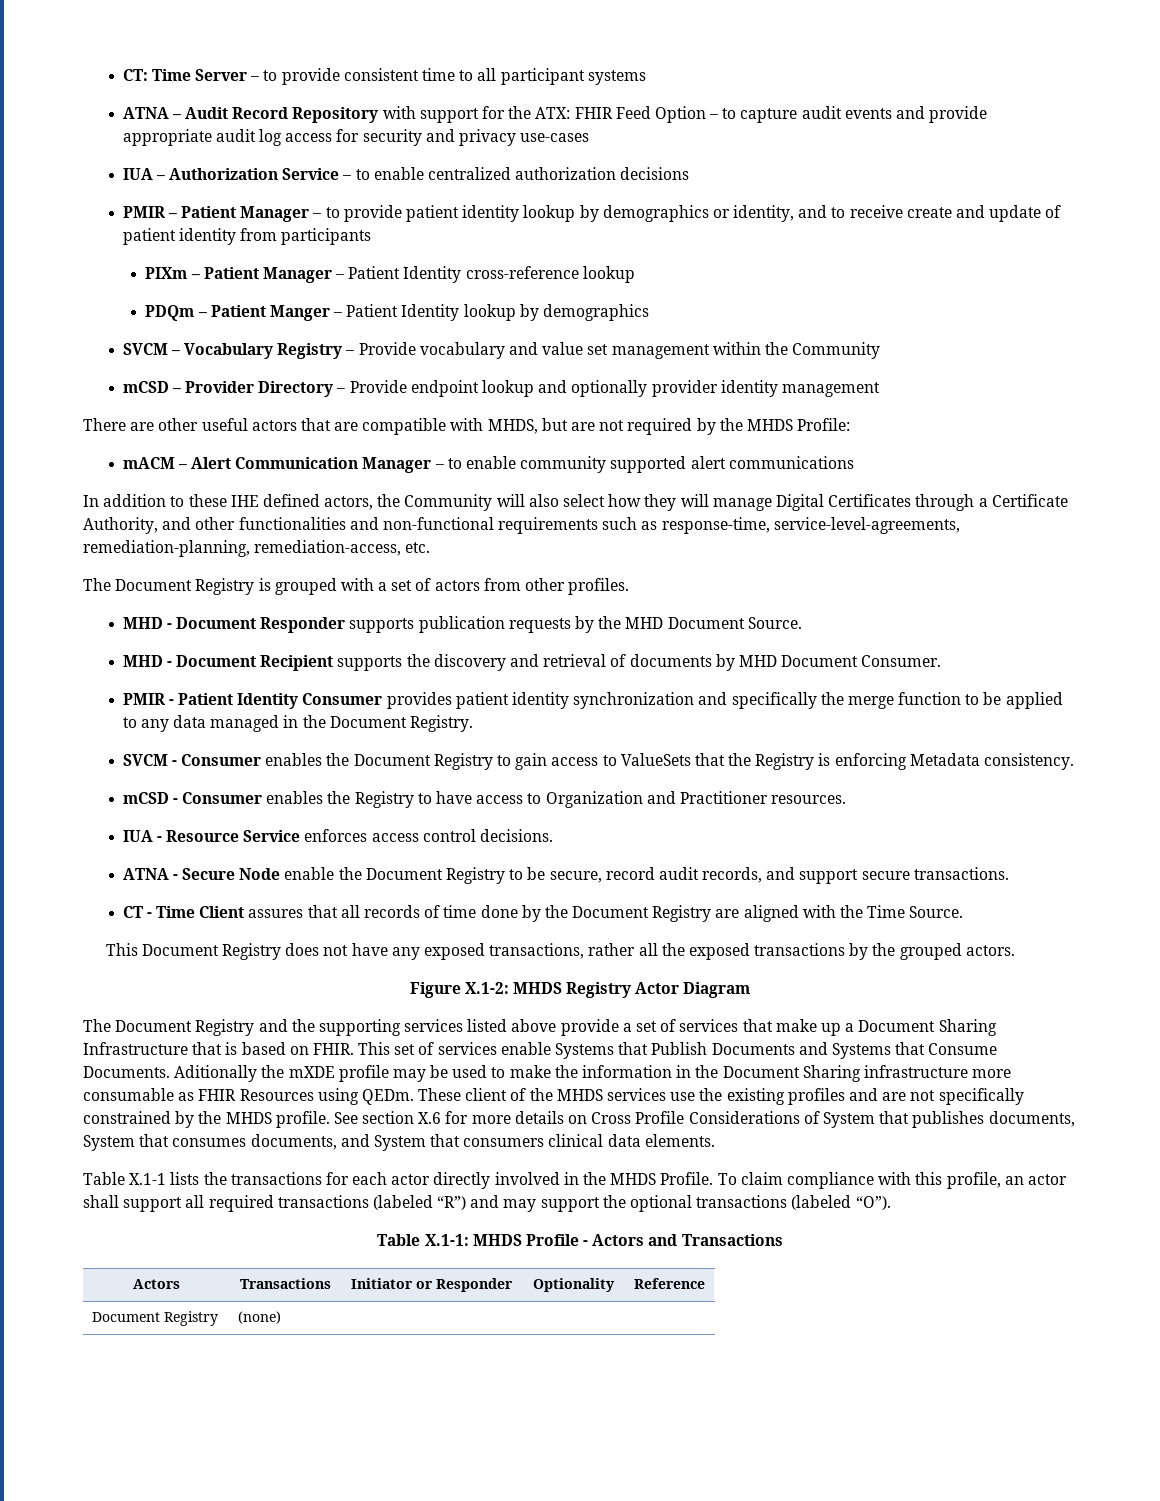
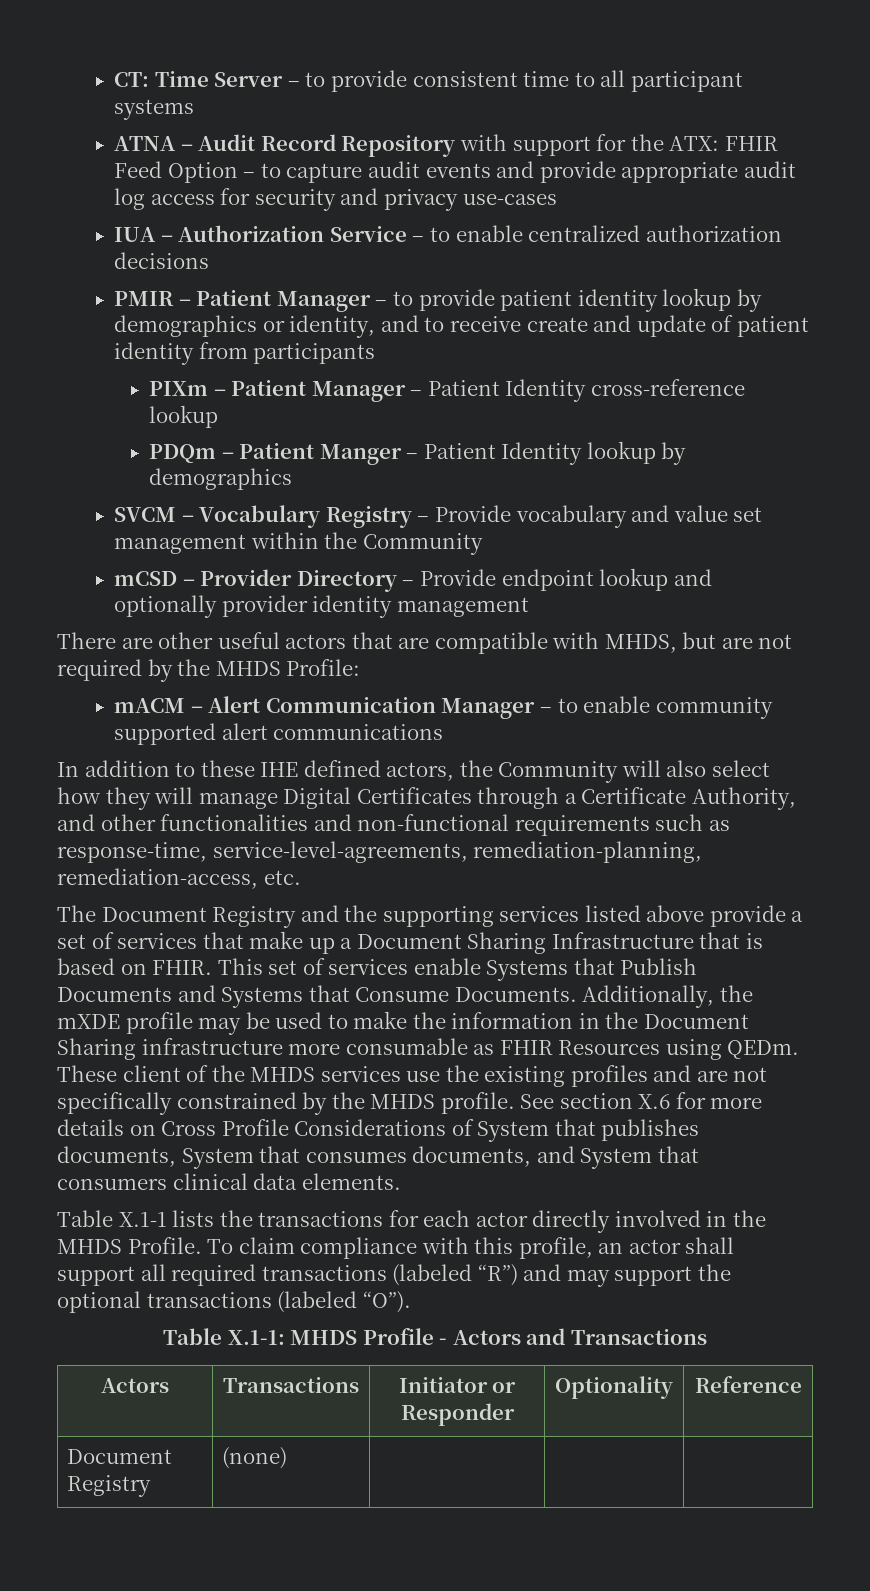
- The Document Registry is grouped with a set of actors from other profiles.
- MHD - Document Responder supports publication requests by the MHD Document Source.
- MHD - Document Recipient supports the discovery and retrieval of documents by MHD Document Consumer.
- PMIR - Patient Identity Consumer provides patient identity synchronization and specifically the merge function to be applied to any data managed in the Document Registry.
- SVCM - Consumer enables the Document Registry to gain access to ValueSets that the Registry is enforcing Metadata consistency.
- mCSD - Consumer enables the Registry to have access to Organization and Practitioner resources.
- IUA - Resource Service enforces access control decisions.
- ATNA - Secure Node enable the Document Registry to be secure, record audit records, and support secure transactions.
- CT - Time Client assures that all records of time done by the Document Registry are aligned with the Time Source.
- This Document Registry does not have any exposed transactions, rather all the exposed transactions by the grouped actors.
- Figure X.1-2: MHDS Registry Actor Diagram
- Aditionally the mXDE profile may be used to make the information in the Document Sharing infrastructure more consumable as FHIR Resources using QEDm.
+ Additionally, the mXDE profile may be used to make the information in the Document Sharing infrastructure more consumable as FHIR Resources using QEDm.

